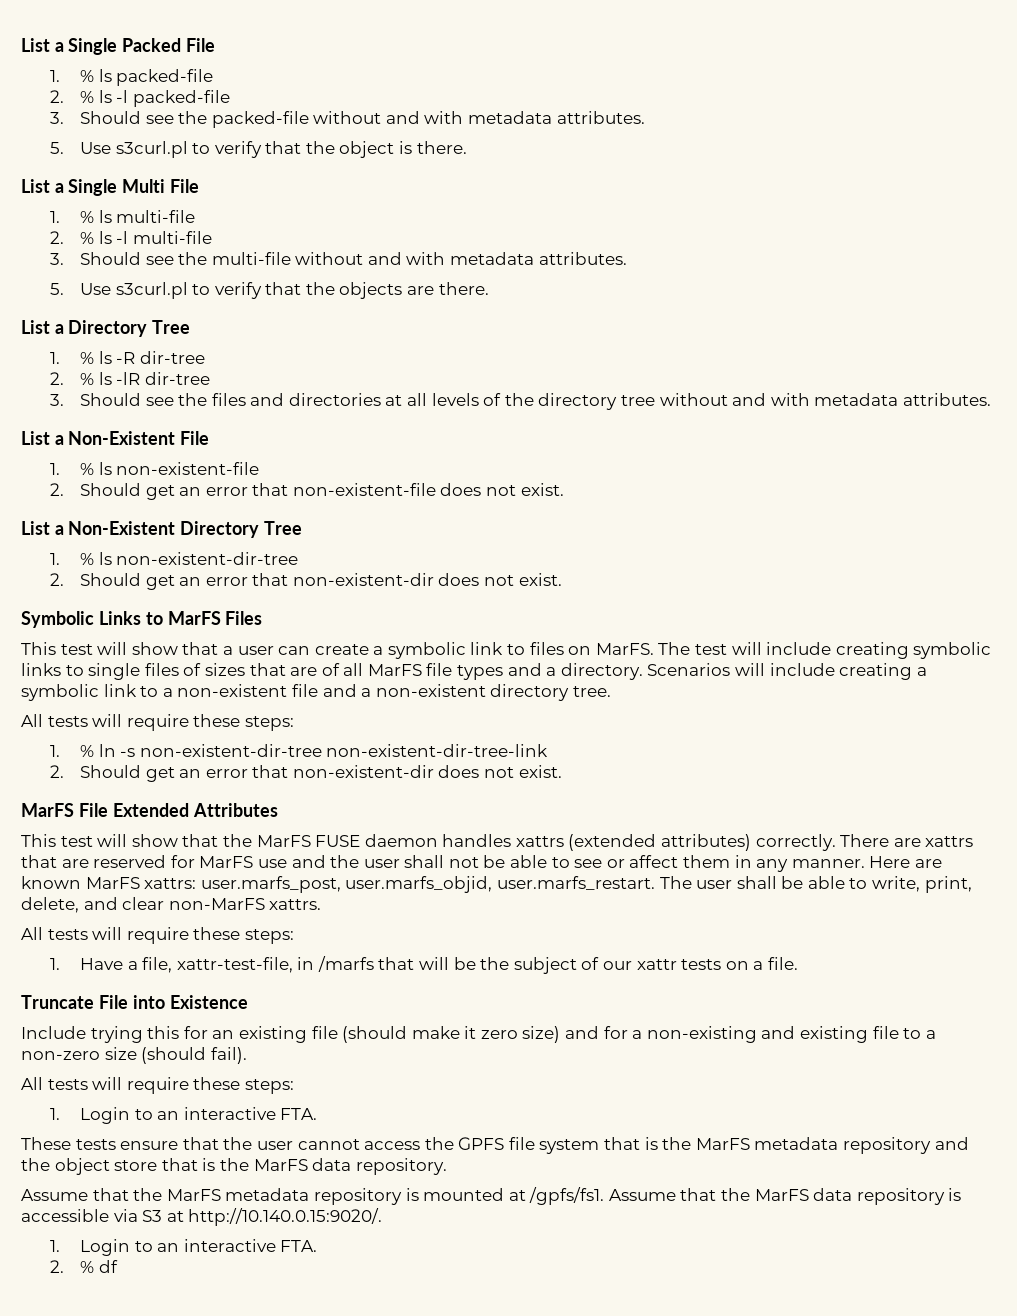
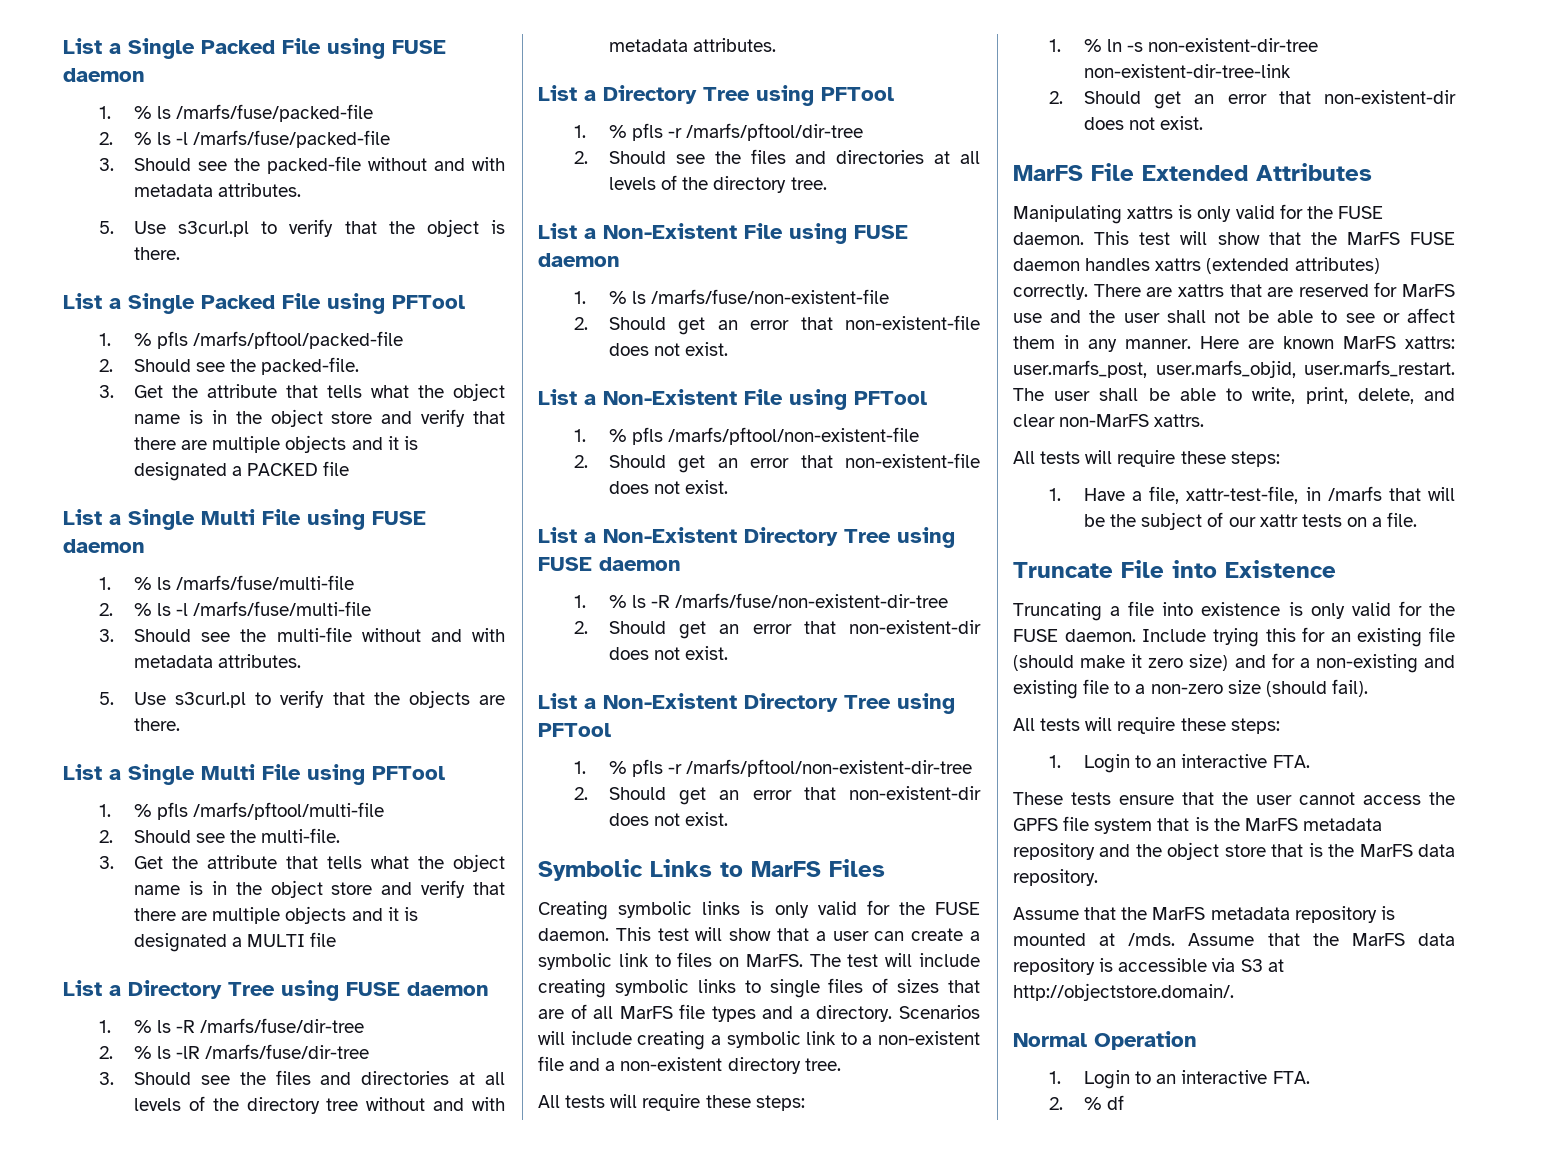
- List a Single Packed File
- 1. % ls packed-file
- 2. % ls -l packed-file
+ List a Single Packed File using FUSE daemon
+ 1. % ls /marfs/fuse/packed-file
+ 2. % ls -l /marfs/fuse/packed-file
- List a Single Multi File
- 1. % ls multi-file
- 2. % ls -l multi-file
+ List a Single Packed File using PFTool
+ 1. % pfls /marfs/pftool/packed-file
+ 2. Should see the packed-file.
+ 3. Get the attribute that tells what the object name is in the object store and verify that there are multiple objects and it is designated a PACKED file
+ List a Single Multi File using FUSE daemon
+ 1. % ls /marfs/fuse/multi-file
+ 2. % ls -l /marfs/fuse/multi-file
- List a Directory Tree
- 1. % ls -R dir-tree
+ List a Single Multi File using PFTool
+ 1. % pfls /marfs/pftool/multi-file
+ 2. Should see the multi-file.
+ 3. Get the attribute that tells what the object name is in the object store and verify that there are multiple objects and it is designated a MULTI file
+ List a Directory Tree using FUSE daemon
+ 1. % ls -R /marfs/fuse/dir-tree
- 2. % ls -lR dir-tree
+ 2. % ls -lR /marfs/fuse/dir-tree
- List a Non-Existent File
- 1. % ls non-existent-file
+ List a Directory Tree using PFTool
+ 1. % pfls -r /marfs/pftool/dir-tree
+ 2. Should see the files and directories at all levels of the directory tree.
+ List a Non-Existent File using FUSE daemon
+ 1. % ls /marfs/fuse/non-existent-file
+ 2. Should get an error that non-existent-file does not exist.
+ List a Non-Existent File using PFTool
+ 1. % pfls /marfs/pftool/non-existent-file
- List a Non-Existent Directory Tree
- 1. % ls non-existent-dir-tree
+ List a Non-Existent Directory Tree using FUSE daemon
+ 1. % ls -R /marfs/fuse/non-existent-dir-tree
+ 2. Should get an error that non-existent-dir does not exist.
+ List a Non-Existent Directory Tree using PFTool
+ 1. % pfls -r /marfs/pftool/non-existent-dir-tree
+ Creating symbolic links is only valid for the FUSE daemon.
+ Manipulating xattrs is only valid for the FUSE daemon.
+ Truncating a file into existence is only valid for the FUSE daemon.
- Assume that the MarFS metadata repository is mounted at /gpfs/fs1.
+ Assume that the MarFS metadata repository is mounted at /mds.
- Assume that the MarFS data repository is accessible via S3 at http://10.140.0.15:9020/.
+ Assume that the MarFS data repository is accessible via S3 at http://objectstore.domain/.
+ Normal Operation

